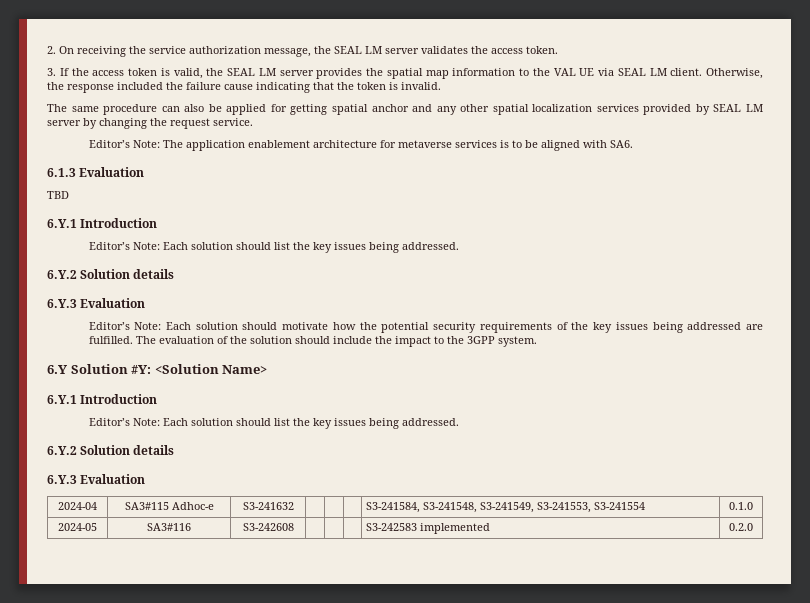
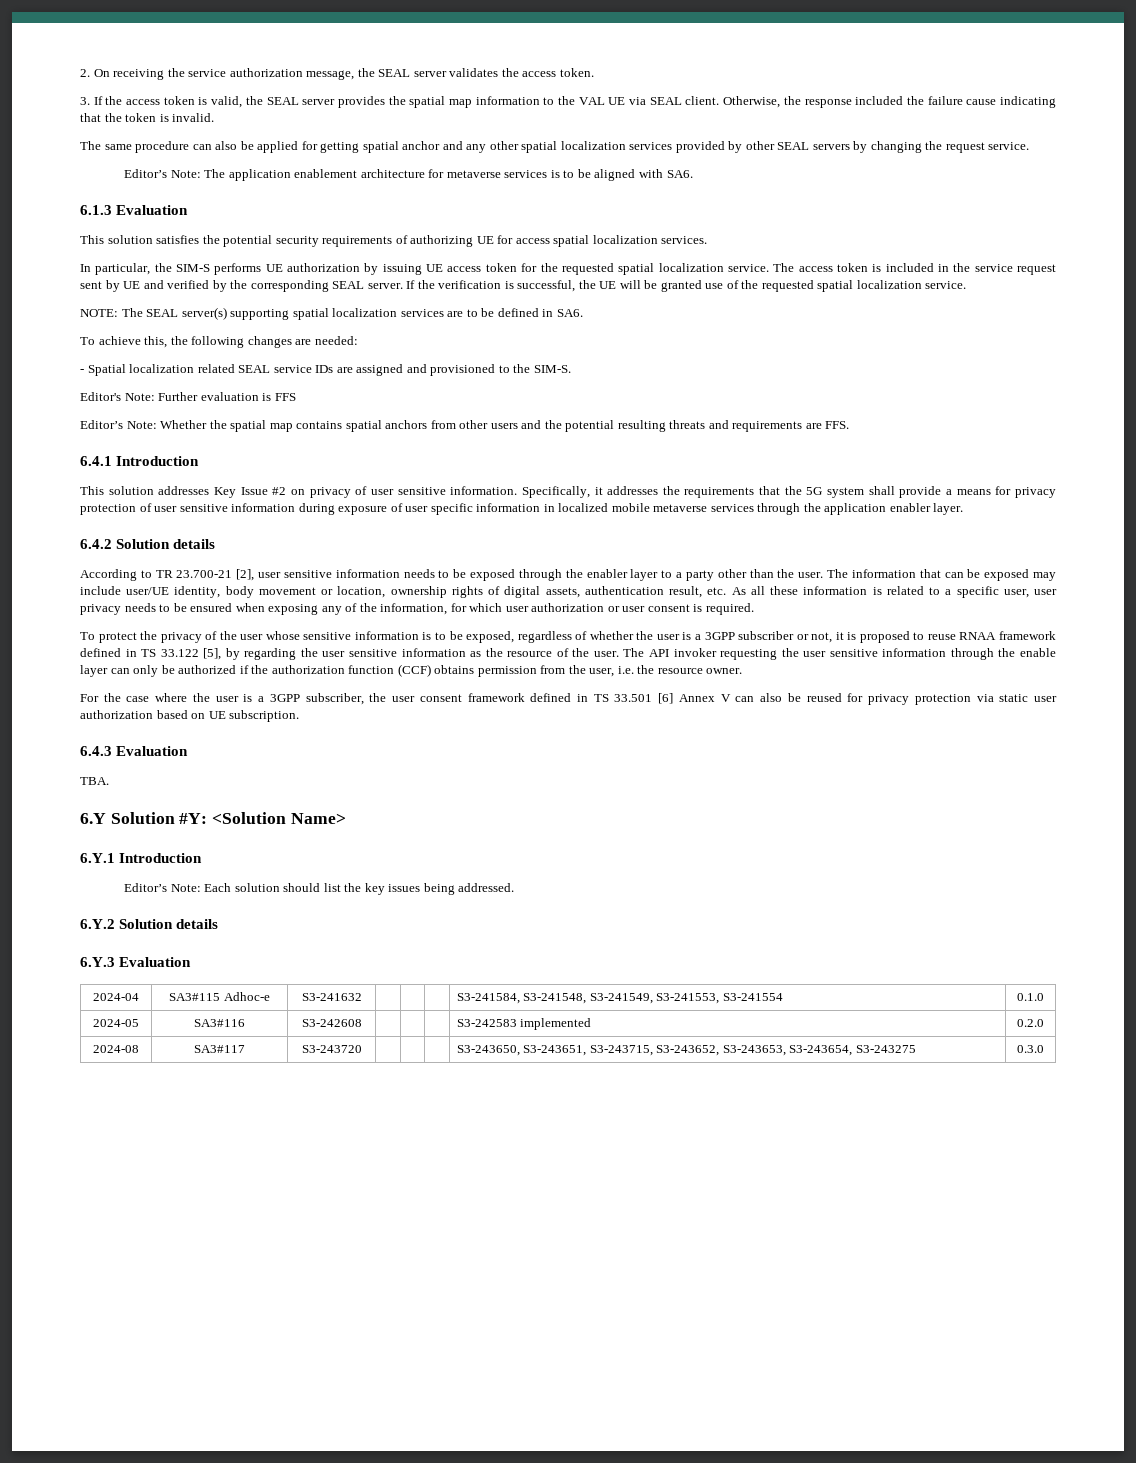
- 2. On receiving the service authorization message, the SEAL LM server validates the access token.
+ 2. On receiving the service authorization message, the SEAL server validates the access token.
- 3. If the access token is valid, the SEAL LM server provides the spatial map information to the VAL UE via SEAL LM client.
+ 3. If the access token is valid, the SEAL server provides the spatial map information to the VAL UE via SEAL client.
- The same procedure can also be applied for getting spatial anchor and any other spatial localization services provided by SEAL LM server by changing the request service.
+ The same procedure can also be applied for getting spatial anchor and any other spatial localization services provided by other SEAL servers by changing the request service.
- TBD
- 6.Y.1 Introduction
- Editor’s Note: Each solution should list the key issues being addressed.
- 6.Y.2 Solution details
- 6.Y.3 Evaluation
- Editor’s Note: Each solution should motivate how the potential security requirements of the key issues being addressed are fulfilled. The evaluation of the solution should include the impact to the 3GPP system.
+ This solution satisfies the potential security requirements of authorizing UE for access spatial localization services.
+ In particular, the SIM-S performs UE authorization by issuing UE access token for the requested spatial localization service. The access token is included in the service request sent by UE and verified by the corresponding SEAL server. If the verification is successful, the UE will be granted use of the requested spatial localization service.
+ NOTE: The SEAL server(s) supporting spatial localization services are to be defined in SA6.
+ To achieve this, the following changes are needed:
+ - Spatial localization related SEAL service IDs are assigned and provisioned to the SIM-S.
+ Editor's Note: Further evaluation is FFS
+ Editor’s Note: Whether the spatial map contains spatial anchors from other users and the potential resulting threats and requirements are FFS.
+ 6.4.1 Introduction
+ This solution addresses Key Issue #2 on privacy of user sensitive information. Specifically, it addresses the requirements that the 5G system shall provide a means for privacy protection of user sensitive information during exposure of user specific information in localized mobile metaverse services through the application enabler layer.
+ 6.4.2 Solution details
+ According to TR 23.700-21 [2], user sensitive information needs to be exposed through the enabler layer to a party other than the user. The information that can be exposed may include user/UE identity, body movement or location, ownership rights of digital assets, authentication result, etc. As all these information is related to a specific user, user privacy needs to be ensured when exposing any of the information, for which user authorization or user consent is required.
+ To protect the privacy of the user whose sensitive information is to be exposed, regardless of whether the user is a 3GPP subscriber or not, it is proposed to reuse RNAA framework defined in TS 33.122 [5], by regarding the user sensitive information as the resource of the user. The API invoker requesting the user sensitive information through the enable layer can only be authorized if the authorization function (CCF) obtains permission from the user, i.e. the resource owner.
+ For the case where the user is a 3GPP subscriber, the user consent framework defined in TS 33.501 [6] Annex V can also be reused for privacy protection via static user authorization based on UE subscription.
+ 6.4.3 Evaluation
+ TBA.
+ 2024-08 | SA3#117 | S3‑243720 | | | | S3-243650, S3-243651, S3-243715, S3-243652, S3-243653, S3-243654, S3-243275 | 0.3.0

